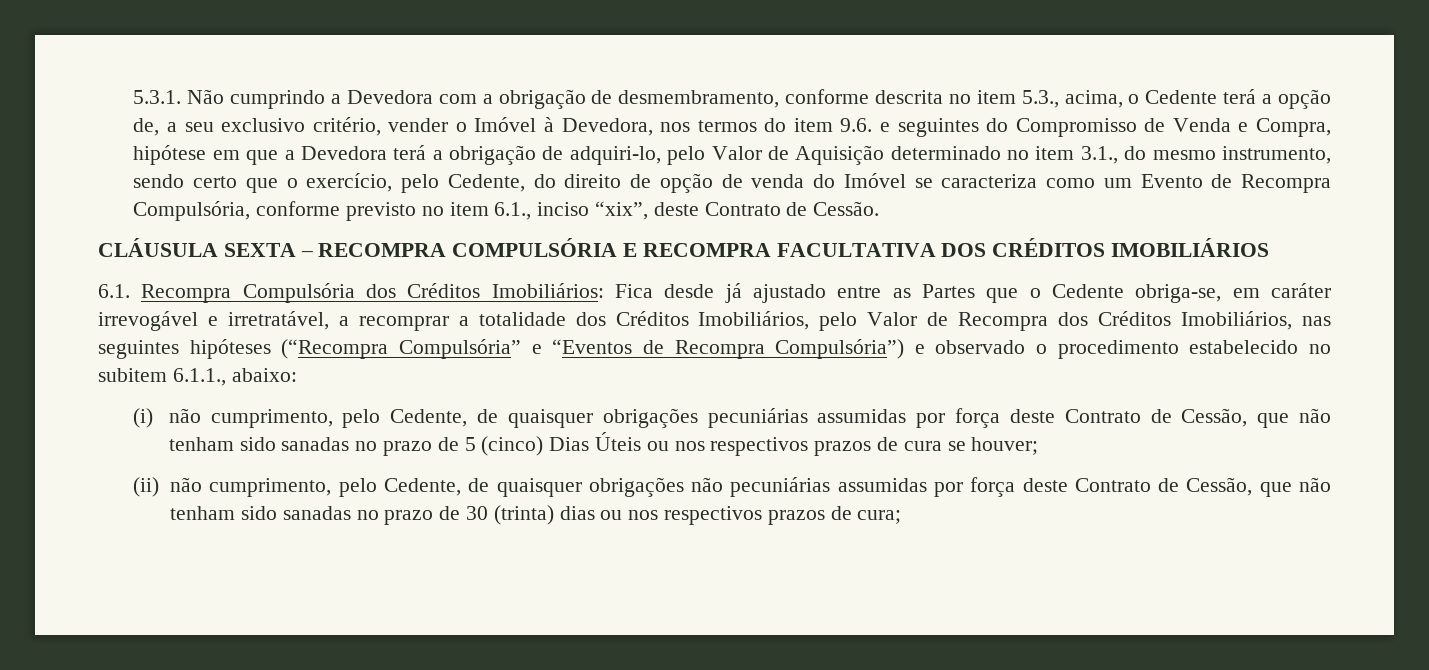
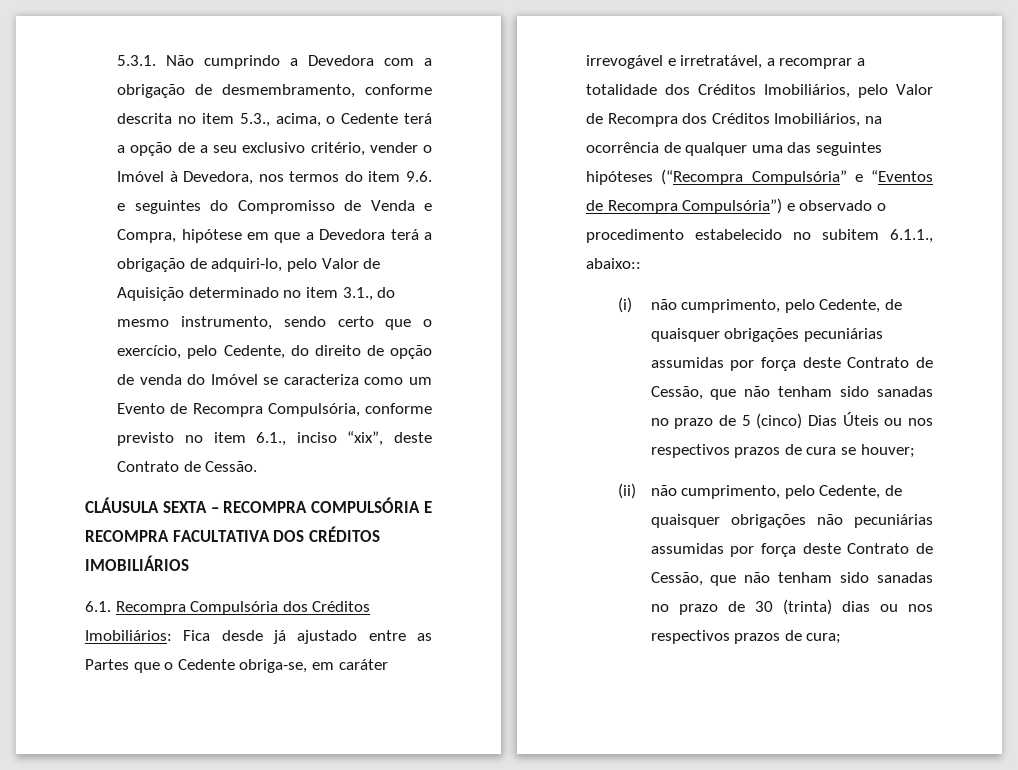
- 5.3.1. Não cumprindo a Devedora com a obrigação de desmembramento, conforme descrita no item 5.3., acima, o Cedente terá a opção de, a seu exclusivo critério, vender o Imóvel à Devedora, nos termos do item 9.6. e seguintes do Compromisso de Venda e Compra, hipótese em que a Devedora terá a obrigação de adquiri-lo, pelo Valor de Aquisição determinado no item 3.1., do mesmo instrumento, sendo certo que o exercício, pelo Cedente, do direito de opção de venda do Imóvel se caracteriza como um Evento de Recompra Compulsória, conforme previsto no item 6.1., inciso “xix”, deste Contrato de Cessão.
+ 5.3.1. Não cumprindo a Devedora com a obrigação de desmembramento, conforme descrita no item 5.3., acima, o Cedente terá a opção de a seu exclusivo critério, vender o Imóvel à Devedora, nos termos do item 9.6. e seguintes do Compromisso de Venda e Compra, hipótese em que a Devedora terá a obrigação de adquiri-lo, pelo Valor de Aquisição determinado no item 3.1., do mesmo instrumento, sendo certo que o exercício, pelo Cedente, do direito de opção de venda do Imóvel se caracteriza como um Evento de Recompra Compulsória, conforme previsto no item 6.1., inciso “xix”, deste Contrato de Cessão.
- 6.1. Recompra Compulsória dos Créditos Imobiliários: Fica desde já ajustado entre as Partes que o Cedente obriga-se, em caráter irrevogável e irretratável, a recomprar a totalidade dos Créditos Imobiliários, pelo Valor de Recompra dos Créditos Imobiliários, nas seguintes hipóteses (“Recompra Compulsória” e “Eventos de Recompra Compulsória”) e observado o procedimento estabelecido no subitem 6.1.1., abaixo:
+ 6.1. Recompra Compulsória dos Créditos Imobiliários: Fica desde já ajustado entre as Partes que o Cedente obriga-se, em caráter irrevogável e irretratável, a recomprar a totalidade dos Créditos Imobiliários, pelo Valor de Recompra dos Créditos Imobiliários, na ocorrência de qualquer uma das seguintes hipóteses (“Recompra Compulsória” e “Eventos de Recompra Compulsória”) e observado o procedimento estabelecido no subitem 6.1.1., abaixo::

